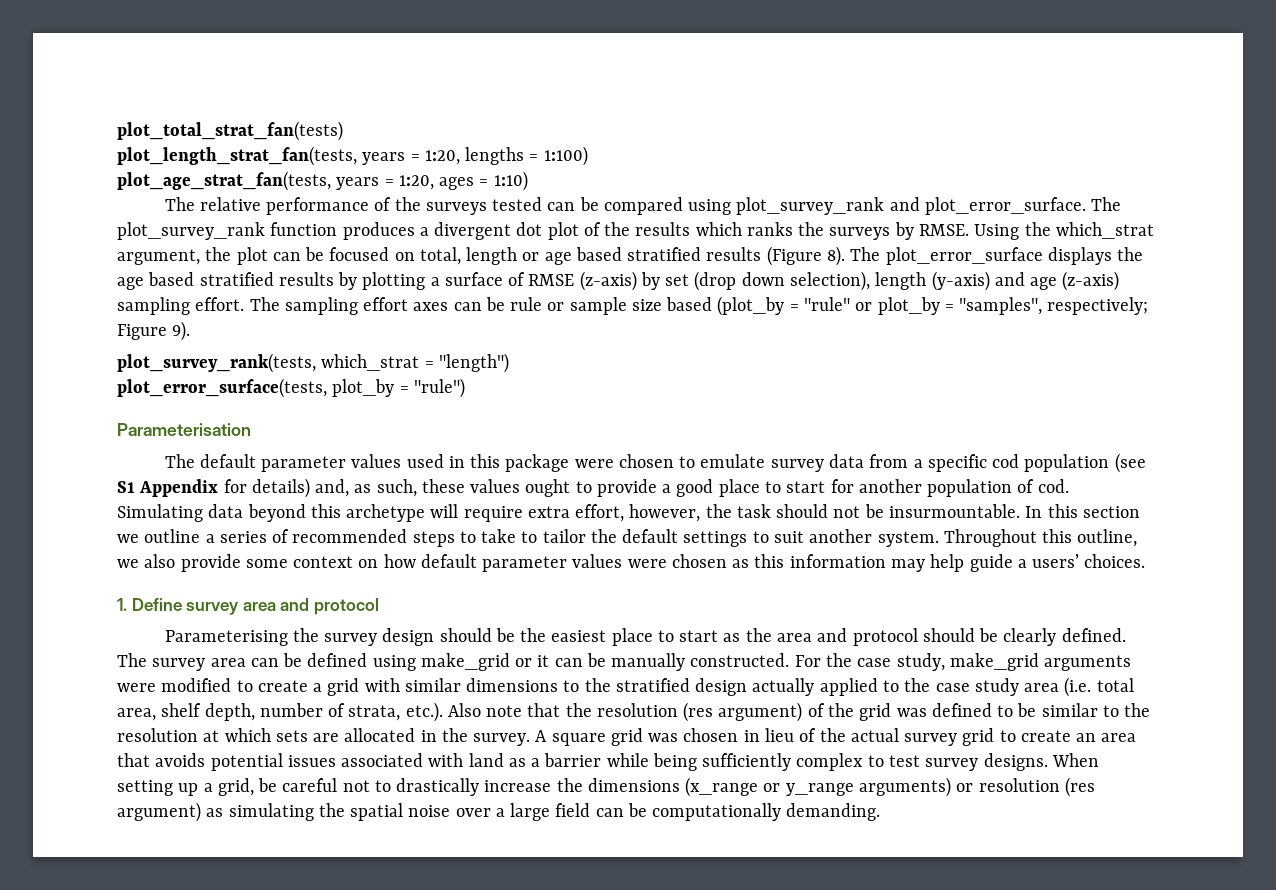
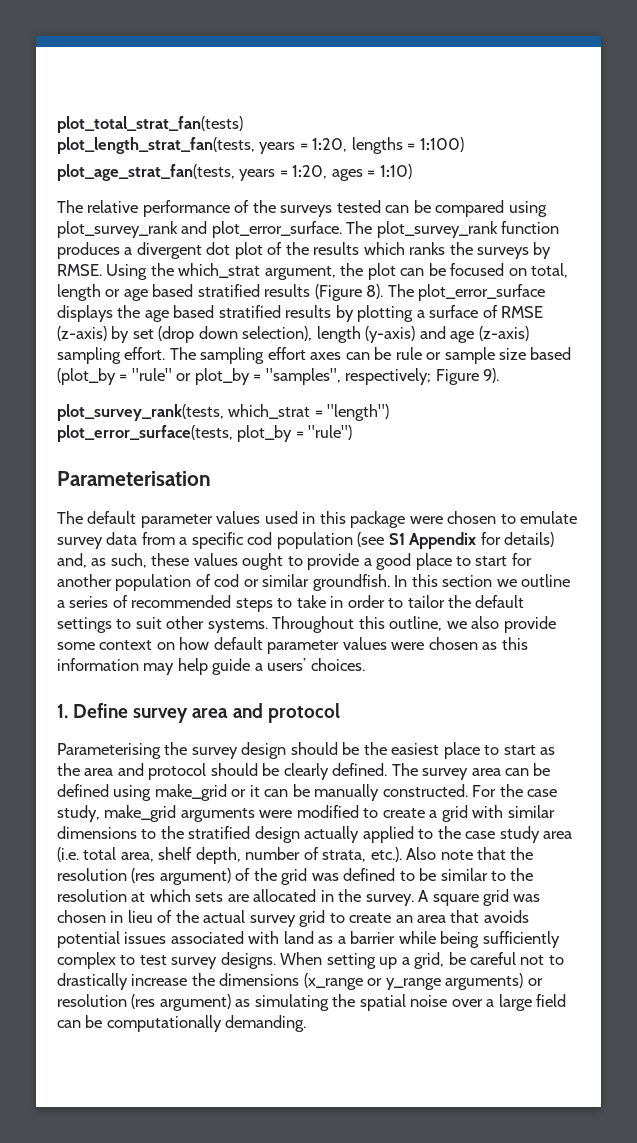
- The default parameter values used in this package were chosen to emulate survey data from a specific cod population (see S1 Appendix for details) and, as such, these values ought to provide a good place to start for another population of cod. Simulating data beyond this archetype will require extra effort, however, the task should not be insurmountable.
+ The default parameter values used in this package were chosen to emulate survey data from a specific cod population (see S1 Appendix for details) and, as such, these values ought to provide a good place to start for another population of cod or similar groundfish.
- In this section we outline a series of recommended steps to take to tailor the default settings to suit another system.
+ In this section we outline a series of recommended steps to take in order to tailor the default settings to suit other systems.

